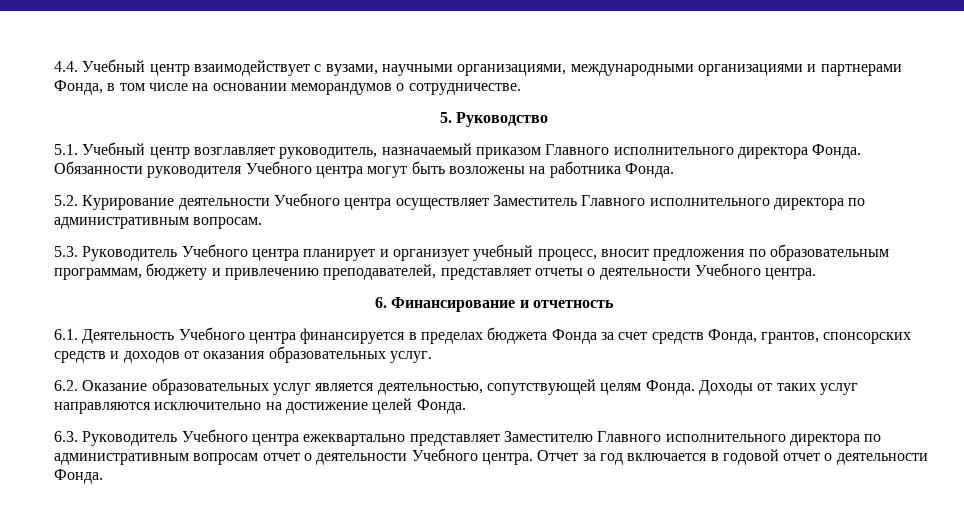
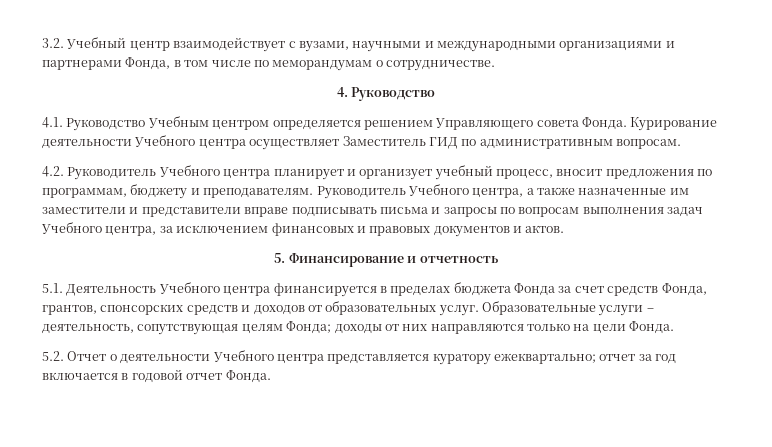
- 4.4. Учебный центр взаимодействует с вузами, научными организациями, международными организациями и партнерами Фонда, в том числе на основании меморандумов о сотрудничестве.
+ 3.2. Учебный центр взаимодействует с вузами, научными и международными организациями и партнерами Фонда, в том числе по меморандумам о сотрудничестве.
- 5. Руководство
+ 4. Руководство
- 5.1. Учебный центр возглавляет руководитель, назначаемый приказом Главного исполнительного директора Фонда. Обязанности руководителя Учебного центра могут быть возложены на работника Фонда.
- 5.2. Курирование деятельности Учебного центра осуществляет Заместитель Главного исполнительного директора по административным вопросам.
+ 4.1. Руководство Учебным центром определяется решением Управляющего совета Фонда. Курирование деятельности Учебного центра осуществляет Заместитель ГИД по административным вопросам.
- 5.3. Руководитель Учебного центра планирует и организует учебный процесс, вносит предложения по образовательным программам, бюджету и привлечению преподавателей, представляет отчеты о деятельности Учебного центра.
- 6. Финансирование и отчетность
+ 4.2. Руководитель Учебного центра планирует и организует учебный процесс, вносит предложения по программам, бюджету и преподавателям. Руководитель Учебного центра, а также назначенные им заместители и представители вправе подписывать письма и запросы по вопросам выполнения задач Учебного центра, за исключением финансовых и правовых документов и актов.
+ 5. Финансирование и отчетность
- 6.1. Деятельность Учебного центра финансируется в пределах бюджета Фонда за счет средств Фонда, грантов, спонсорских средств и доходов от оказания образовательных услуг.
- 6.2. Оказание образовательных услуг является деятельностью, сопутствующей целям Фонда. Доходы от таких услуг направляются исключительно на достижение целей Фонда.
- 6.3. Руководитель Учебного центра ежеквартально представляет Заместителю Главного исполнительного директора по административным вопросам отчет о деятельности Учебного центра. Отчет за год включается в годовой отчет о деятельности Фонда.
+ 5.1. Деятельность Учебного центра финансируется в пределах бюджета Фонда за счет средств Фонда, грантов, спонсорских средств и доходов от образовательных услуг. Образовательные услуги – деятельность, сопутствующая целям Фонда; доходы от них направляются только на цели Фонда.
+ 5.2. Отчет о деятельности Учебного центра представляется куратору ежеквартально; отчет за год включается в годовой отчет Фонда.

